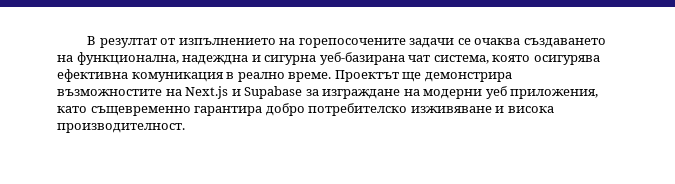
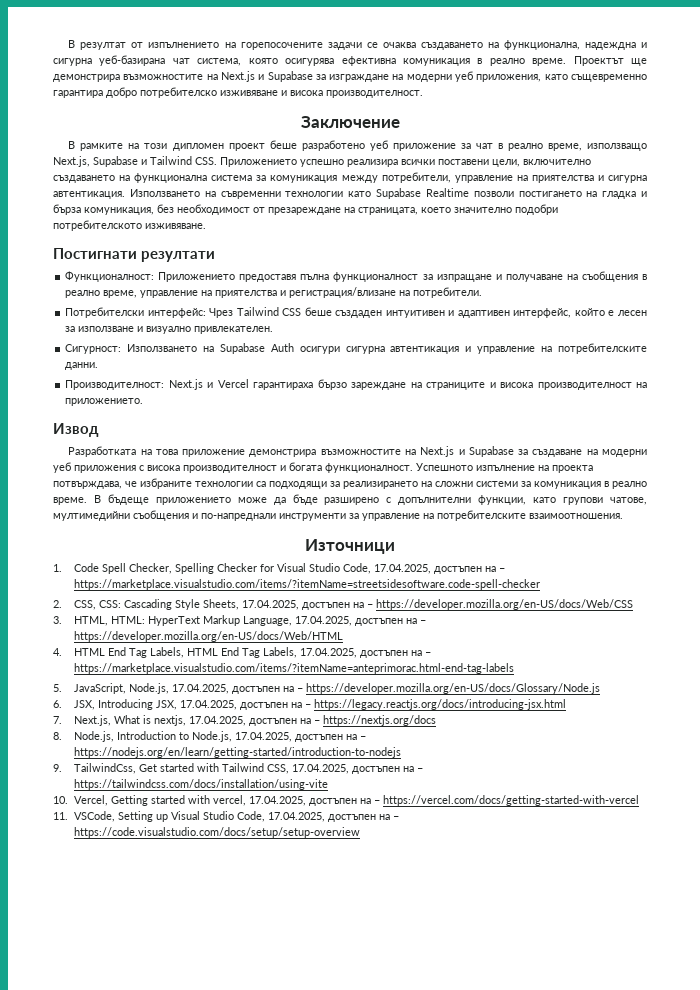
+ Заключение
+ В рамките на този дипломен проект беше разработено уеб приложение за чат в реално време, използващо Next.js, Supabase и Tailwind CSS. Приложението успешно реализира всички поставени цели, включително създаването на функционална система за комуникация между потребители, управление на приятелства и сигурна автентикация. Използването на съвременни технологии като Supabase Realtime позволи постигането на гладка и бърза комуникация, без необходимост от презареждане на страницата, което значително подобри потребителското изживяване.
+ Постигнати резултати
+ Функционалност: Приложението предоставя пълна функционалност за изпращане и получаване на съобщения в реално време, управление на приятелства и регистрация/влизане на потребители.
+ Потребителски интерфейс: Чрез Tailwind CSS беше създаден интуитивен и адаптивен интерфейс, който е лесен за използване и визуално привлекателен.
+ Сигурност: Използването на Supabase Auth осигури сигурна автентикация и управление на потребителските данни.
+ Производителност: Next.js и Vercel гарантираха бързо зареждане на страниците и висока производителност на приложението.
+ Извод
+ Разработката на това приложение демонстрира възможностите на Next.js и Supabase за създаване на модерни уеб приложения с висока производителност и богата функционалност. Успешното изпълнение на проекта потвърждава, че избраните технологии са подходящи за реализирането на сложни системи за комуникация в реално време. В бъдеще приложението може да бъде разширено с допълнителни функции, като групови чатове, мултимедийни съобщения и по-напреднали инструменти за управление на потребителските взаимоотношения.
+ Източници
+ 1. Code Spell Checker, Spelling Checker for Visual Studio Code, 17.04.2025, достъпен на – https://marketplace.visualstudio.com/items/?itemName=streetsidesoftware.code-spell-checker
+ 2. CSS, CSS: Cascading Style Sheets, 17.04.2025, достъпен на – https://developer.mozilla.org/en-US/docs/Web/CSS
+ 3. HTML, HTML: HyperText Markup Language, 17.04.2025, достъпен на – https://developer.mozilla.org/en-US/docs/Web/HTML
+ 4. HTML End Tag Labels, HTML End Tag Labels, 17.04.2025, достъпен на – https://marketplace.visualstudio.com/items/?itemName=anteprimorac.html-end-tag-labels
+ 5. JavaScript, Node.js, 17.04.2025, достъпен на – https://developer.mozilla.org/en-US/docs/Glossary/Node.js
+ 6. JSX, Introducing JSX, 17.04.2025, достъпен на – https://legacy.reactjs.org/docs/introducing-jsx.html
+ 7. Next.js, What is nextjs, 17.04.2025, достъпен на – https://nextjs.org/docs
+ 8. Node.js, Introduction to Node.js, 17.04.2025, достъпен на – https://nodejs.org/en/learn/getting-started/introduction-to-nodejs
+ 9. TailwindCss, Get started with Tailwind CSS, 17.04.2025, достъпен на – https://tailwindcss.com/docs/installation/using-vite
+ 10. Vercel, Getting started with vercel, 17.04.2025, достъпен на – https://vercel.com/docs/getting-started-with-vercel
+ 11. VSCode, Setting up Visual Studio Code, 17.04.2025, достъпен на – https://code.visualstudio.com/docs/setup/setup-overview

